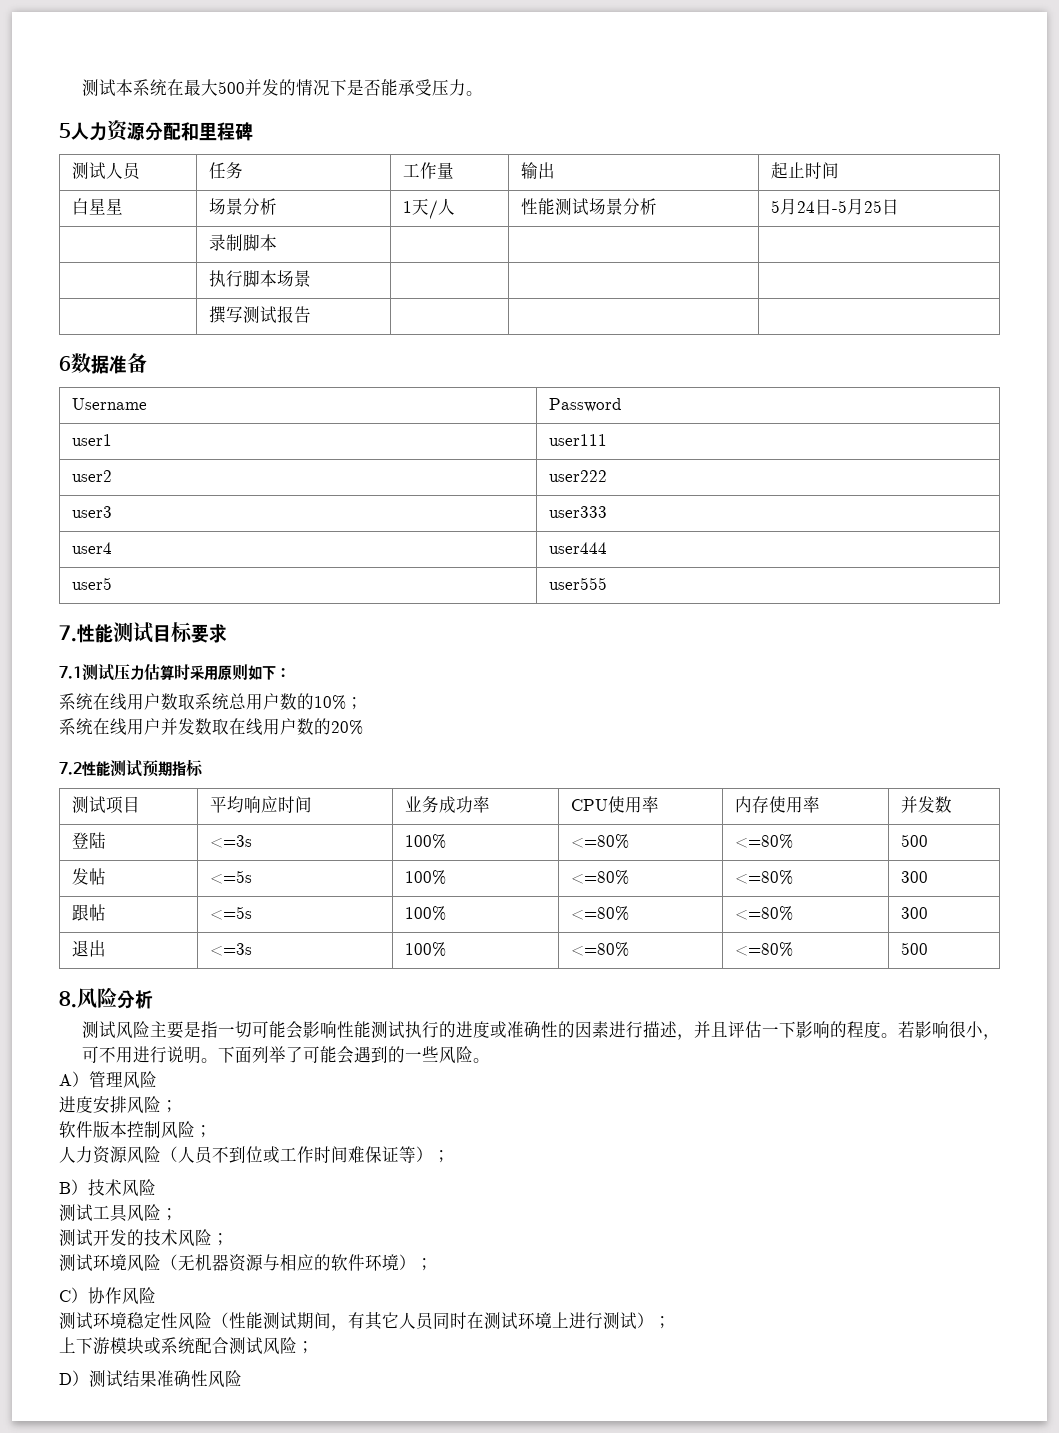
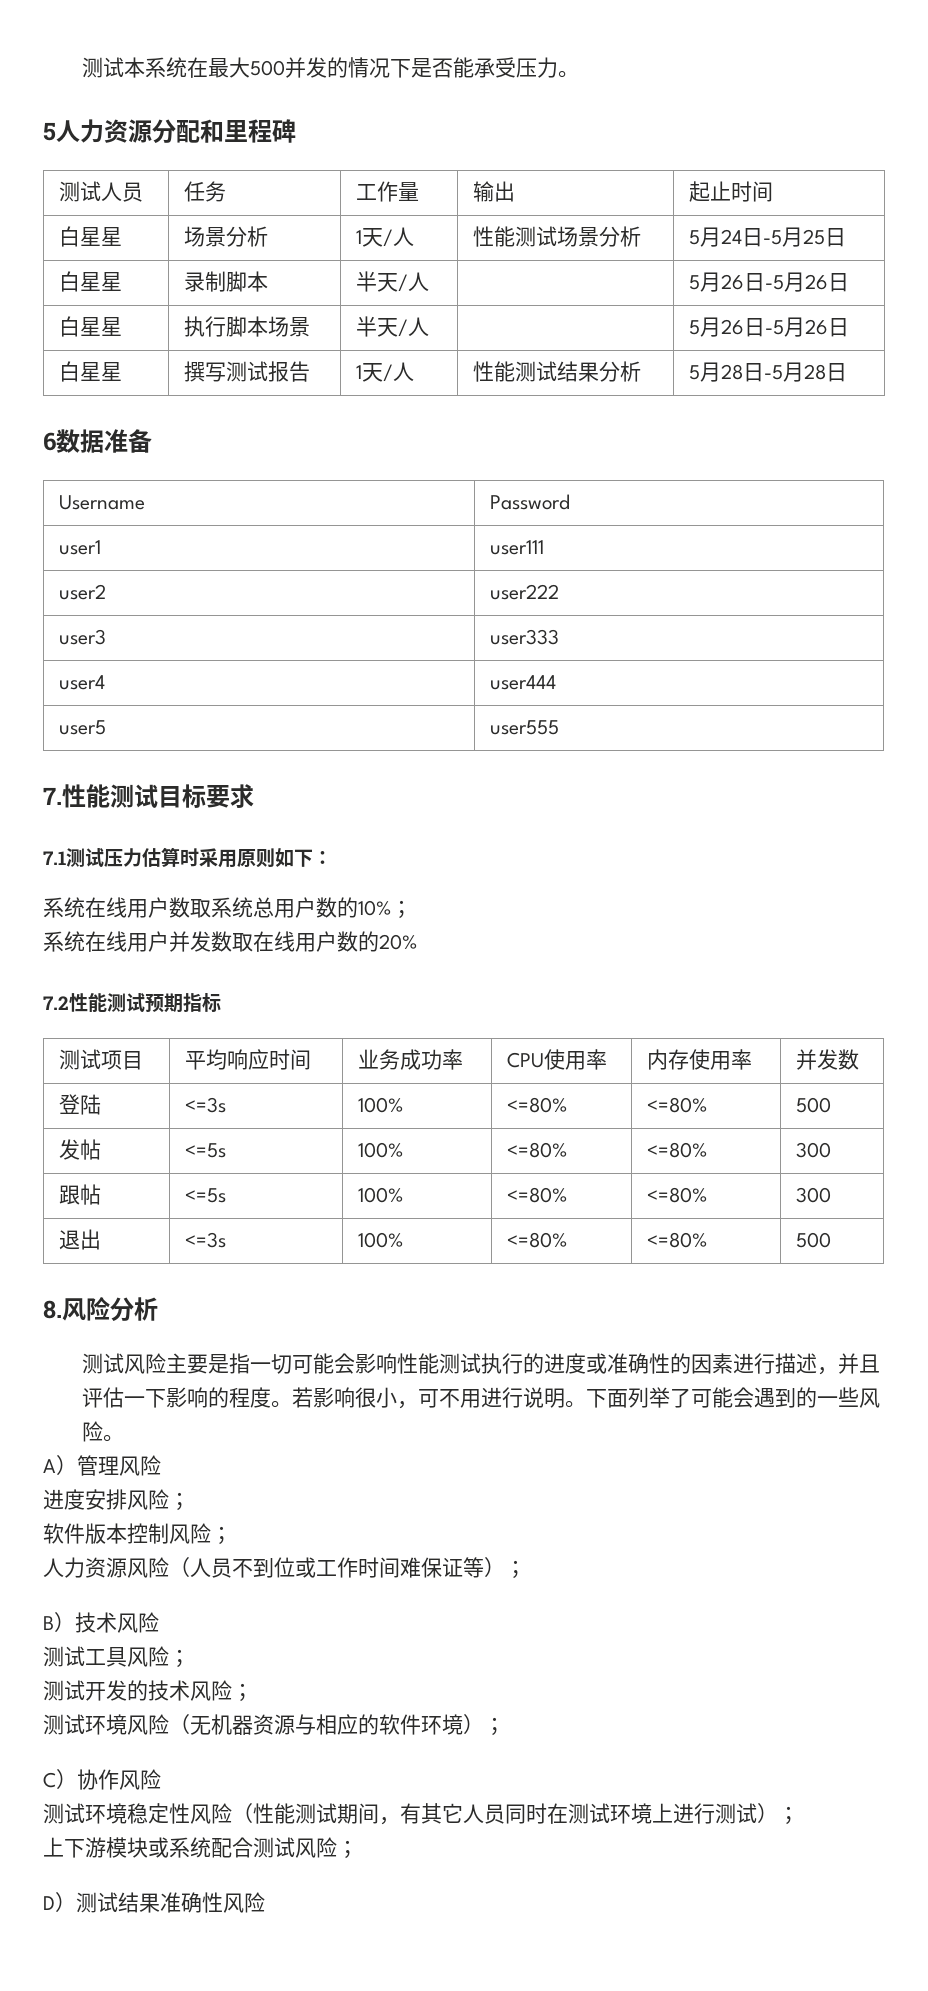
- | 录制脚本 | | |
- | 执行脚本场景 | | |
- | 撰写测试报告 | | |
+ 白星星 | 录制脚本 | 半天/人 | | 5月26日-5月26日
+ 白星星 | 执行脚本场景 | 半天/人 | | 5月26日-5月26日
+ 白星星 | 撰写测试报告 | 1天/人 | 性能测试结果分析 | 5月28日-5月28日

